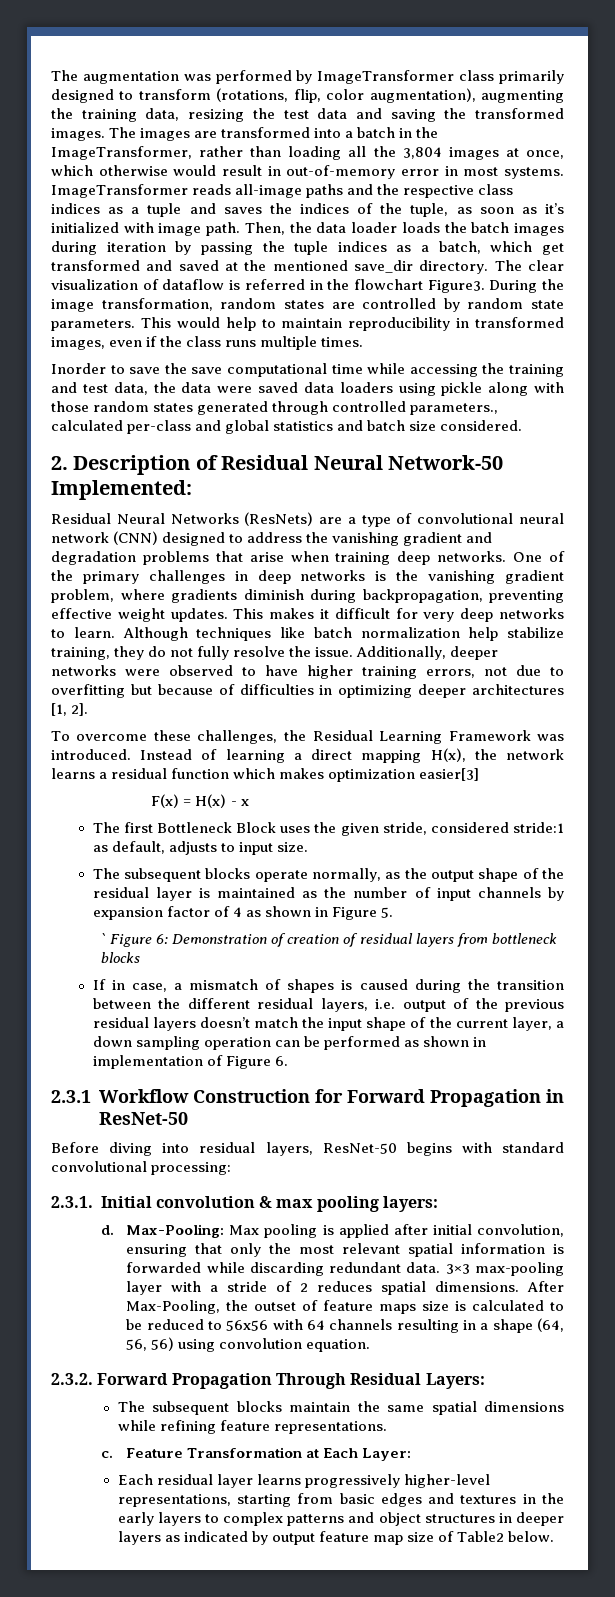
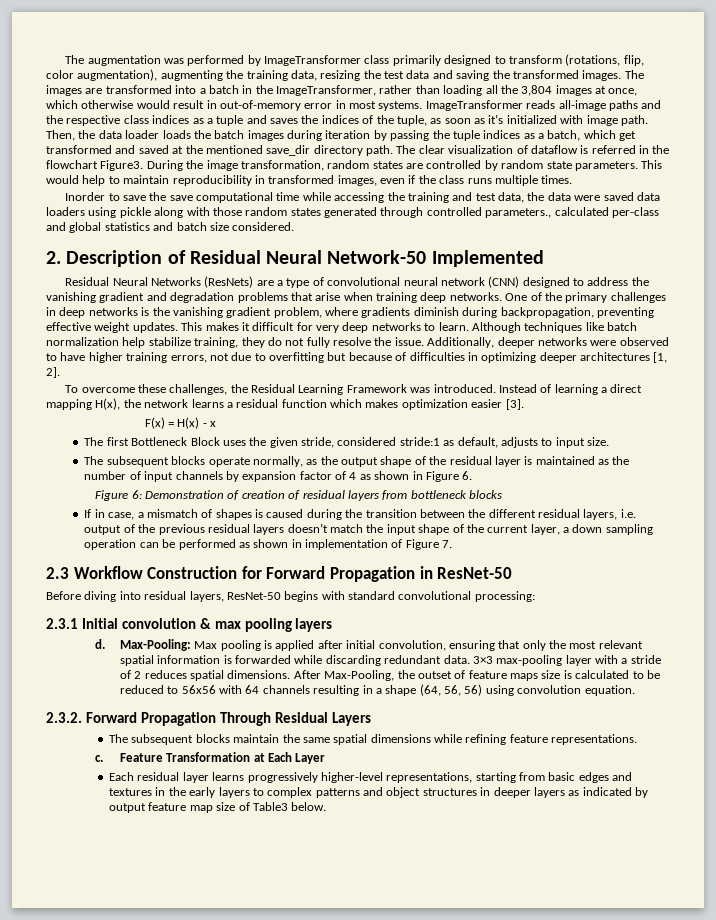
- Then, the data loader loads the batch images during iteration by passing the tuple indices as a batch, which get transformed and saved at the mentioned save_dir directory.
+ Then, the data loader loads the batch images during iteration by passing the tuple indices as a batch, which get transformed and saved at the mentioned save_dir directory path.
- 2. Description of Residual Neural Network-50 Implemented:
+ 2. Description of Residual Neural Network-50 Implemented
- Instead of learning a direct mapping H(x), the network learns a residual function which makes optimization easier[3]
+ Instead of learning a direct mapping H(x), the network learns a residual function which makes optimization easier [3].
- The subsequent blocks operate normally, as the output shape of the residual layer is maintained as the number of input channels by expansion factor of 4 as shown in Figure 5.
- ` Figure 6: Demonstration of creation of residual layers from bottleneck blocks
+ The subsequent blocks operate normally, as the output shape of the residual layer is maintained as the number of input channels by expansion factor of 4 as shown in Figure 6.
+ Figure 6: Demonstration of creation of residual layers from bottleneck blocks
- If in case, a mismatch of shapes is caused during the transition between the different residual layers, i.e. output of the previous residual layers doesn’t match the input shape of the current layer, a down sampling operation can be performed as shown in implementation of Figure 6.
- 2.3.1 Workflow Construction for Forward Propagation in ResNet-50
+ If in case, a mismatch of shapes is caused during the transition between the different residual layers, i.e. output of the previous residual layers doesn’t match the input shape of the current layer, a down sampling operation can be performed as shown in implementation of Figure 7.
+ 2.3 Workflow Construction for Forward Propagation in ResNet-50
- 2.3.1. Initial convolution & max pooling layers:
+ 2.3.1 Initial convolution & max pooling layers
- 2.3.2. Forward Propagation Through Residual Layers:
+ 2.3.2. Forward Propagation Through Residual Layers
- Feature Transformation at Each Layer:
+ Feature Transformation at Each Layer
- Each residual layer learns progressively higher-level representations, starting from basic edges and textures in the early layers to complex patterns and object structures in deeper layers as indicated by output feature map size of Table2 below.
+ Each residual layer learns progressively higher-level representations, starting from basic edges and textures in the early layers to complex patterns and object structures in deeper layers as indicated by output feature map size of Table3 below.

